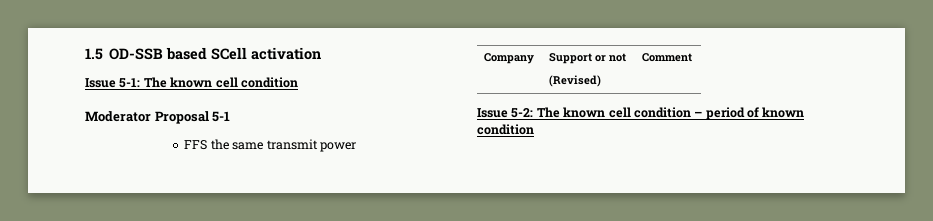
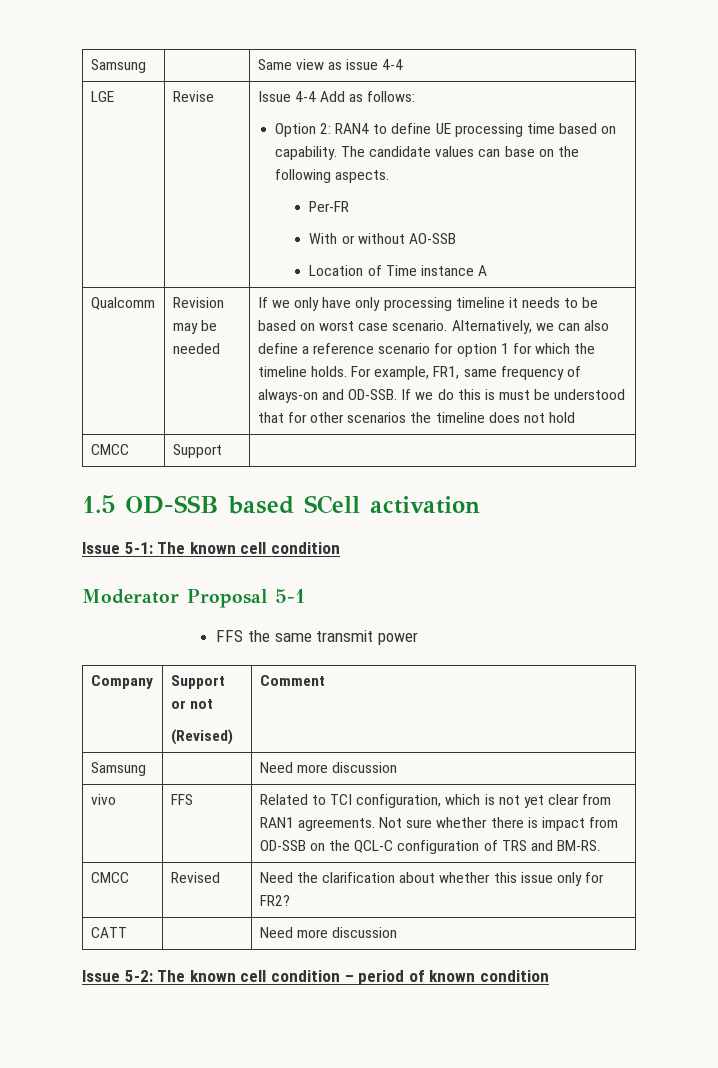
+ Samsung | | Same view as issue 4-4
+ LGE | Revise | Issue 4-4 Add as follows:
+ Option 2: RAN4 to define UE processing time based on capability. The candidate values can base on the following aspects.
+ Per-FR
+ With or without AO-SSB
+ Location of Time instance A
+ Qualcomm | Revision may be needed | If we only have only processing timeline it needs to be based on worst case scenario. Alternatively, we can also define a reference scenario for option 1 for which the timeline holds. For example, FR1, same frequency of always-on and OD-SSB. If we do this is must be understood that for other scenarios the timeline does not hold
+ CMCC | Support |
+ Samsung | | Need more discussion
+ vivo | FFS | Related to TCI configuration, which is not yet clear from RAN1 agreements. Not sure whether there is impact from OD-SSB on the QCL-C configuration of TRS and BM-RS.
+ CMCC | Revised | Need the clarification about whether this issue only for FR2?
+ CATT | | Need more discussion

